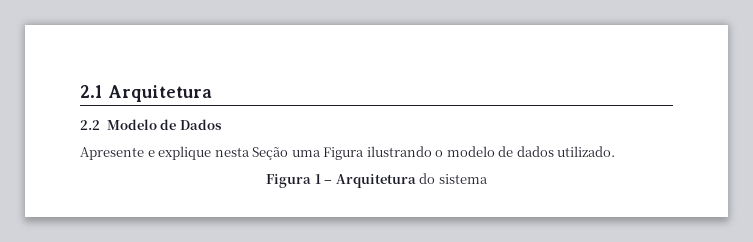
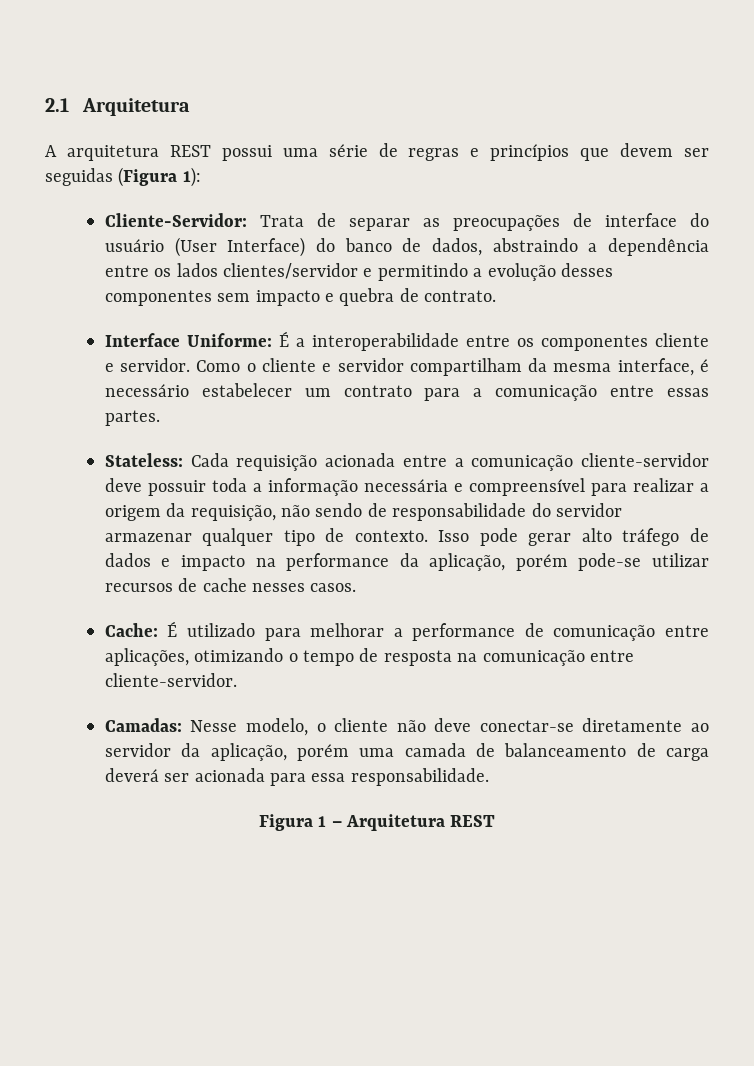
- 2.2 Modelo de Dados
- Apresente e explique nesta Seção uma Figura ilustrando o modelo de dados utilizado.
+ A arquitetura REST possui uma série de regras e princípios que devem ser seguidas (Figura 1):
+ Cliente-Servidor: Trata de separar as preocupações de interface do usuário (User Interface) do banco de dados, abstraindo a dependência entre os lados clientes/servidor e permitindo a evolução desses componentes sem impacto e quebra de contrato.
+ Interface Uniforme: É a interoperabilidade entre os componentes cliente e servidor. Como o cliente e servidor compartilham da mesma interface, é necessário estabelecer um contrato para a comunicação entre essas partes.
+ Stateless: Cada requisição acionada entre a comunicação cliente-servidor deve possuir toda a informação necessária e compreensível para realizar a origem da requisição, não sendo de responsabilidade do servidor armazenar qualquer tipo de contexto. Isso pode gerar alto tráfego de dados e impacto na performance da aplicação, porém pode-se utilizar recursos de cache nesses casos.
+ Cache: É utilizado para melhorar a performance de comunicação entre aplicações, otimizando o tempo de resposta na comunicação entre cliente-servidor.
+ Camadas: Nesse modelo, o cliente não deve conectar-se diretamente ao servidor da aplicação, porém uma camada de balanceamento de carga deverá ser acionada para essa responsabilidade.
- Figura 1 – Arquitetura do sistema
+ Figura 1 – Arquitetura REST

